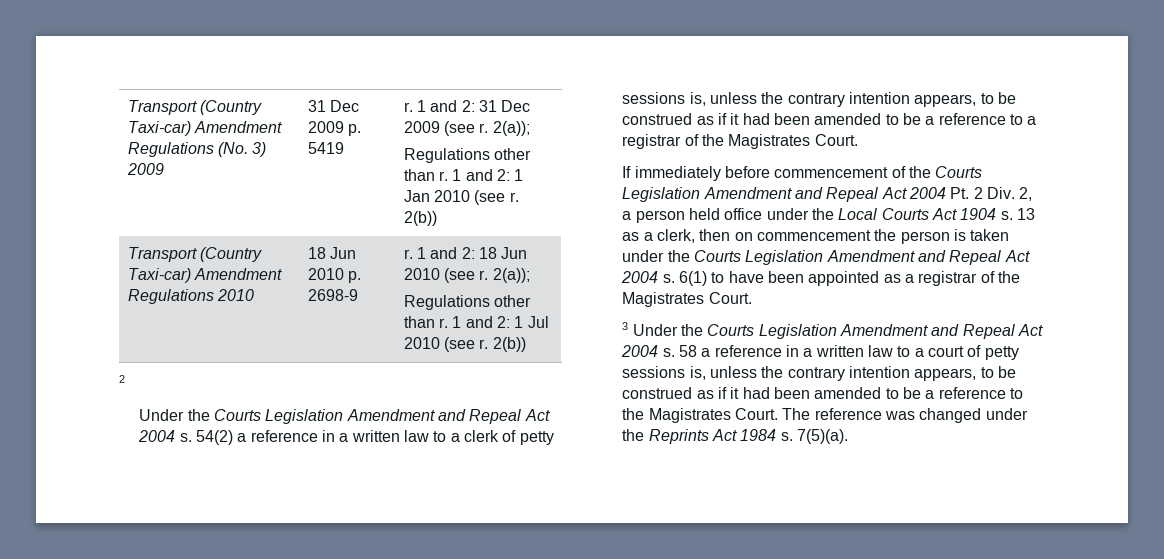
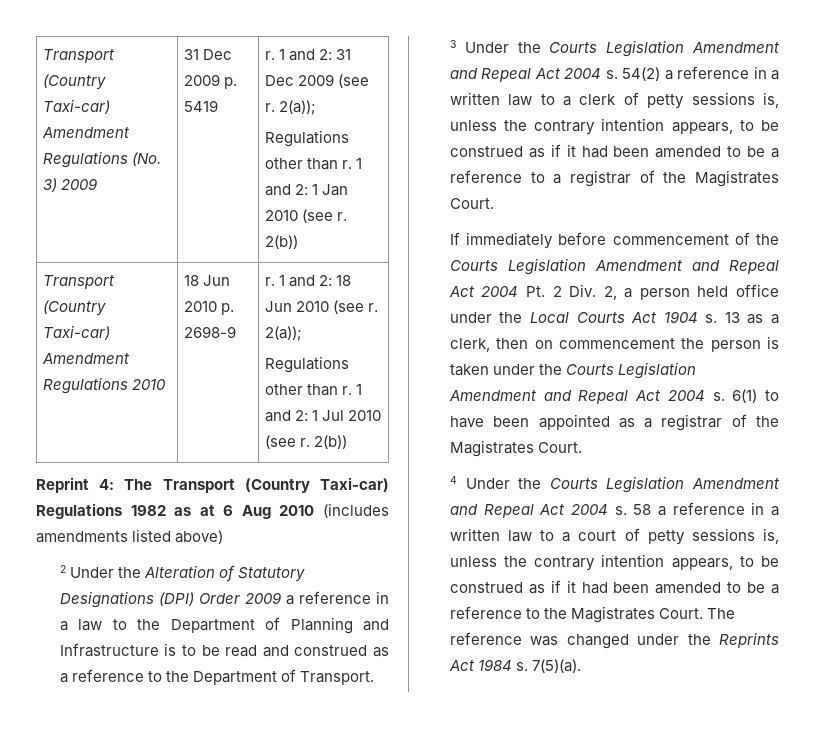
  Transport (Country Taxi-car) Amendment Regulations 2010 | 18 Jun 2010 p. 2698-9 | r. 1 and 2: 18 Jun 2010 (see r. 2(a));
  Regulations other than r. 1 and 2: 1 Jul 2010 (see r. 2(b))
- 2
- Under the Courts Legislation Amendment and Repeal Act 2004 s.
+ Reprint 4: The Transport (Country Taxi-car) Regulations 1982 as at 6 Aug 2010 (includes amendments listed above)
+ 2 Under the Alteration of Statutory Designations (DPI) Order 2009 a reference in a law to the Department of Planning and Infrastructure is to be read and construed as a reference to the Department of Transport.
+ 3 Under the Courts Legislation Amendment and Repeal Act 2004 s.
- 3 Under the Courts Legislation Amendment and Repeal Act 2004 s.
+ 4 Under the Courts Legislation Amendment and Repeal Act 2004 s.

